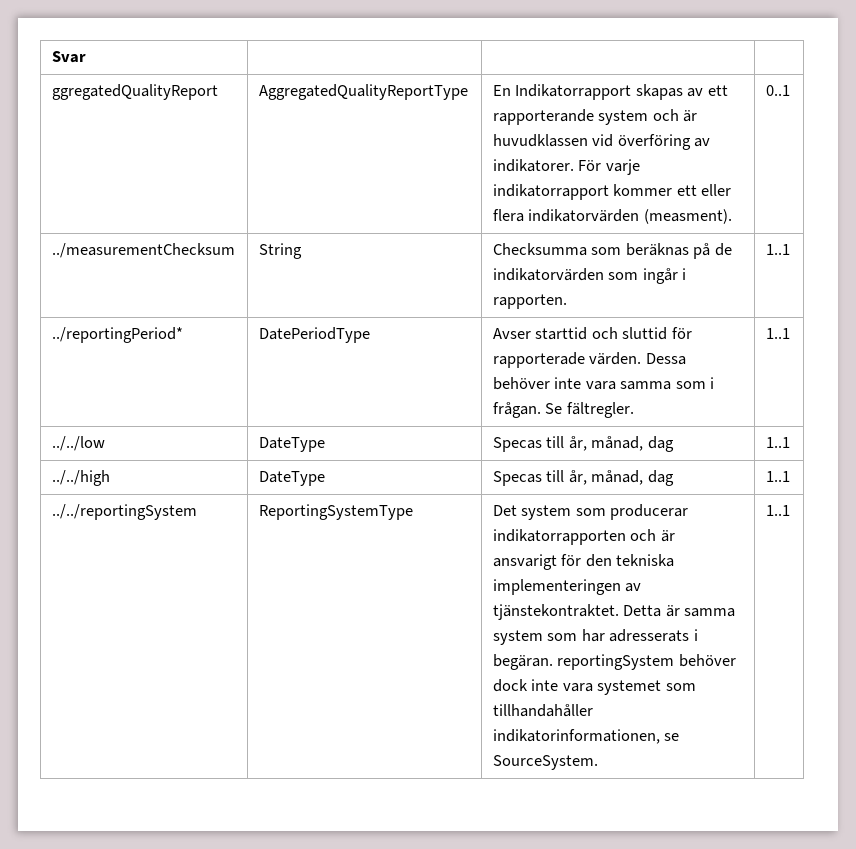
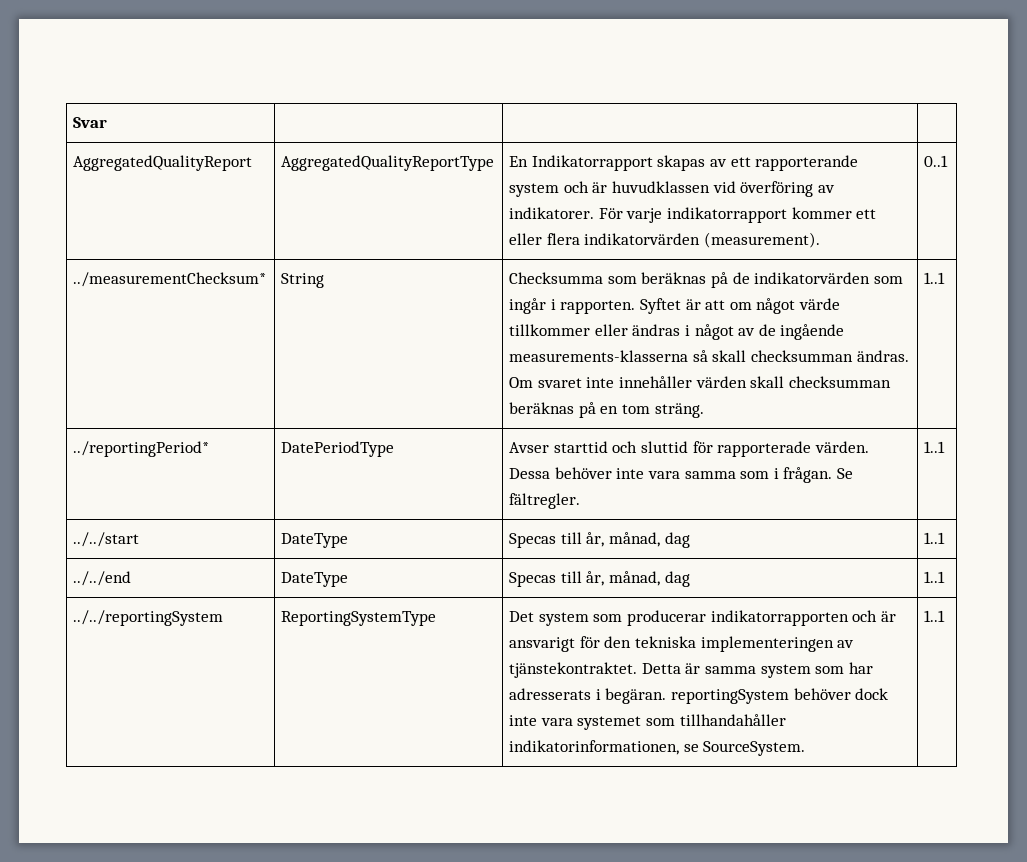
- ggregatedQualityReport | AggregatedQualityReportType | En Indikatorrapport skapas av ett rapporterande system och är huvudklassen vid överföring av indikatorer. För varje indikatorrapport kommer ett eller flera indikatorvärden (measment). | 0..1
+ AggregatedQualityReport | AggregatedQualityReportType | En Indikatorrapport skapas av ett rapporterande system och är huvudklassen vid överföring av indikatorer. För varje indikatorrapport kommer ett eller flera indikatorvärden (measurement). | 0..1
- ../measurementChecksum
+ ../measurementChecksum*
+ Syftet är att om något värde tillkommer eller ändras i något av de ingående measurements-klasserna så skall checksumman ändras. Om svaret inte innehåller värden skall checksumman beräknas på en tom sträng.
- ../../low | DateType | Specas till år, månad, dag | 1..1
- ../../high | DateType | Specas till år, månad, dag | 1..1
+ ../../start | DateType | Specas till år, månad, dag | 1..1
+ ../../end | DateType | Specas till år, månad, dag | 1..1

